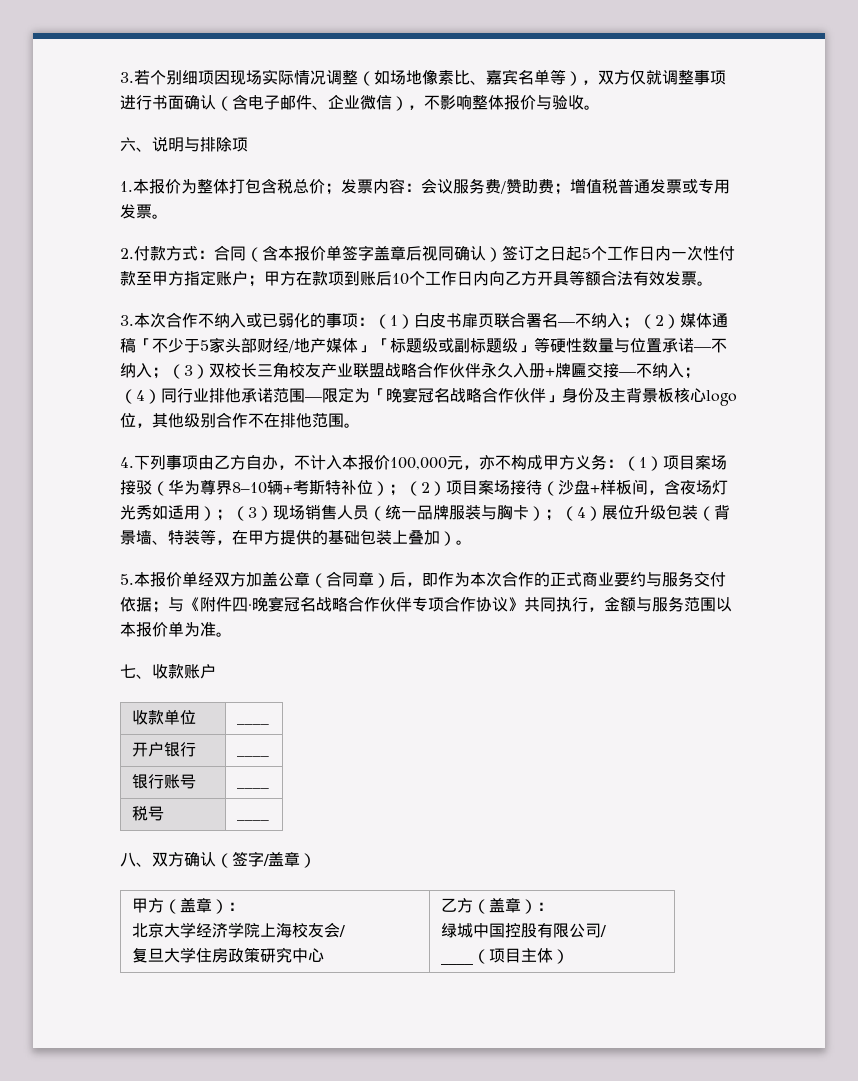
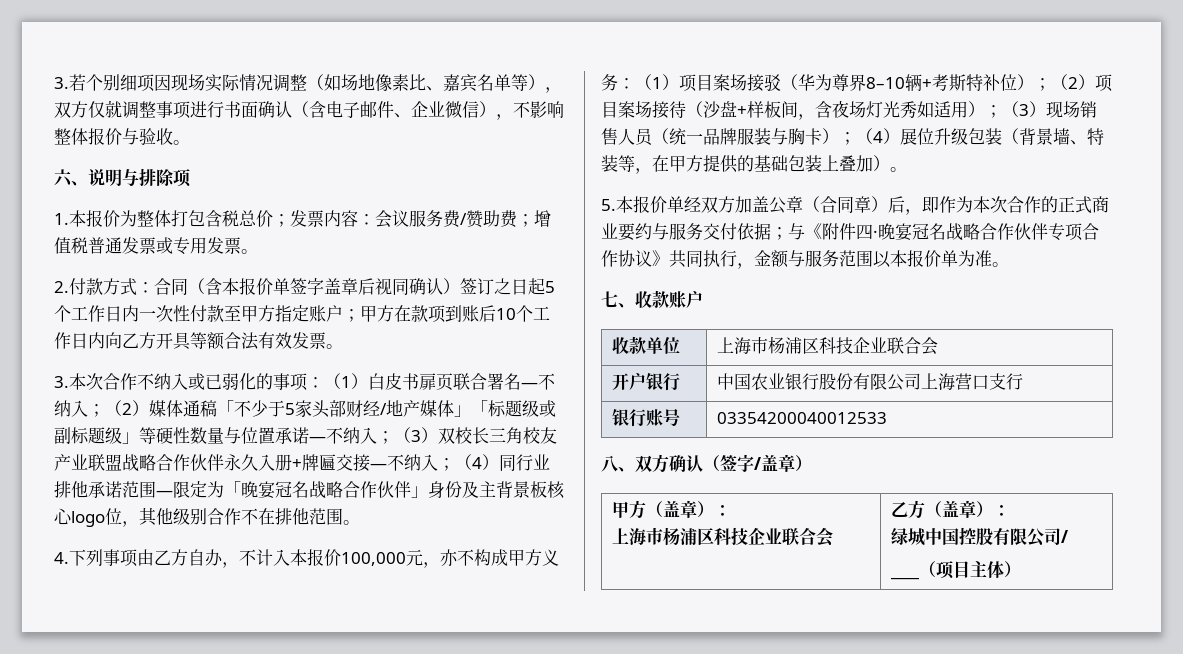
- 收款单位 | ____
- 开户银行 | ____
+ 收款单位 | 上海市杨浦区科技企业联合会
+ 开户银行 | 中国农业银行股份有限公司上海营口支行
- 银行账号 | ____
- 税号 | ____
+ 银行账号 | 03354200040012533
  甲方（盖章）：
- 北京大学经济学院上海校友会/
- 复旦大学住房政策研究中心 | 乙方（盖章）：
+ 上海市杨浦区科技企业联合会 | 乙方（盖章）：

